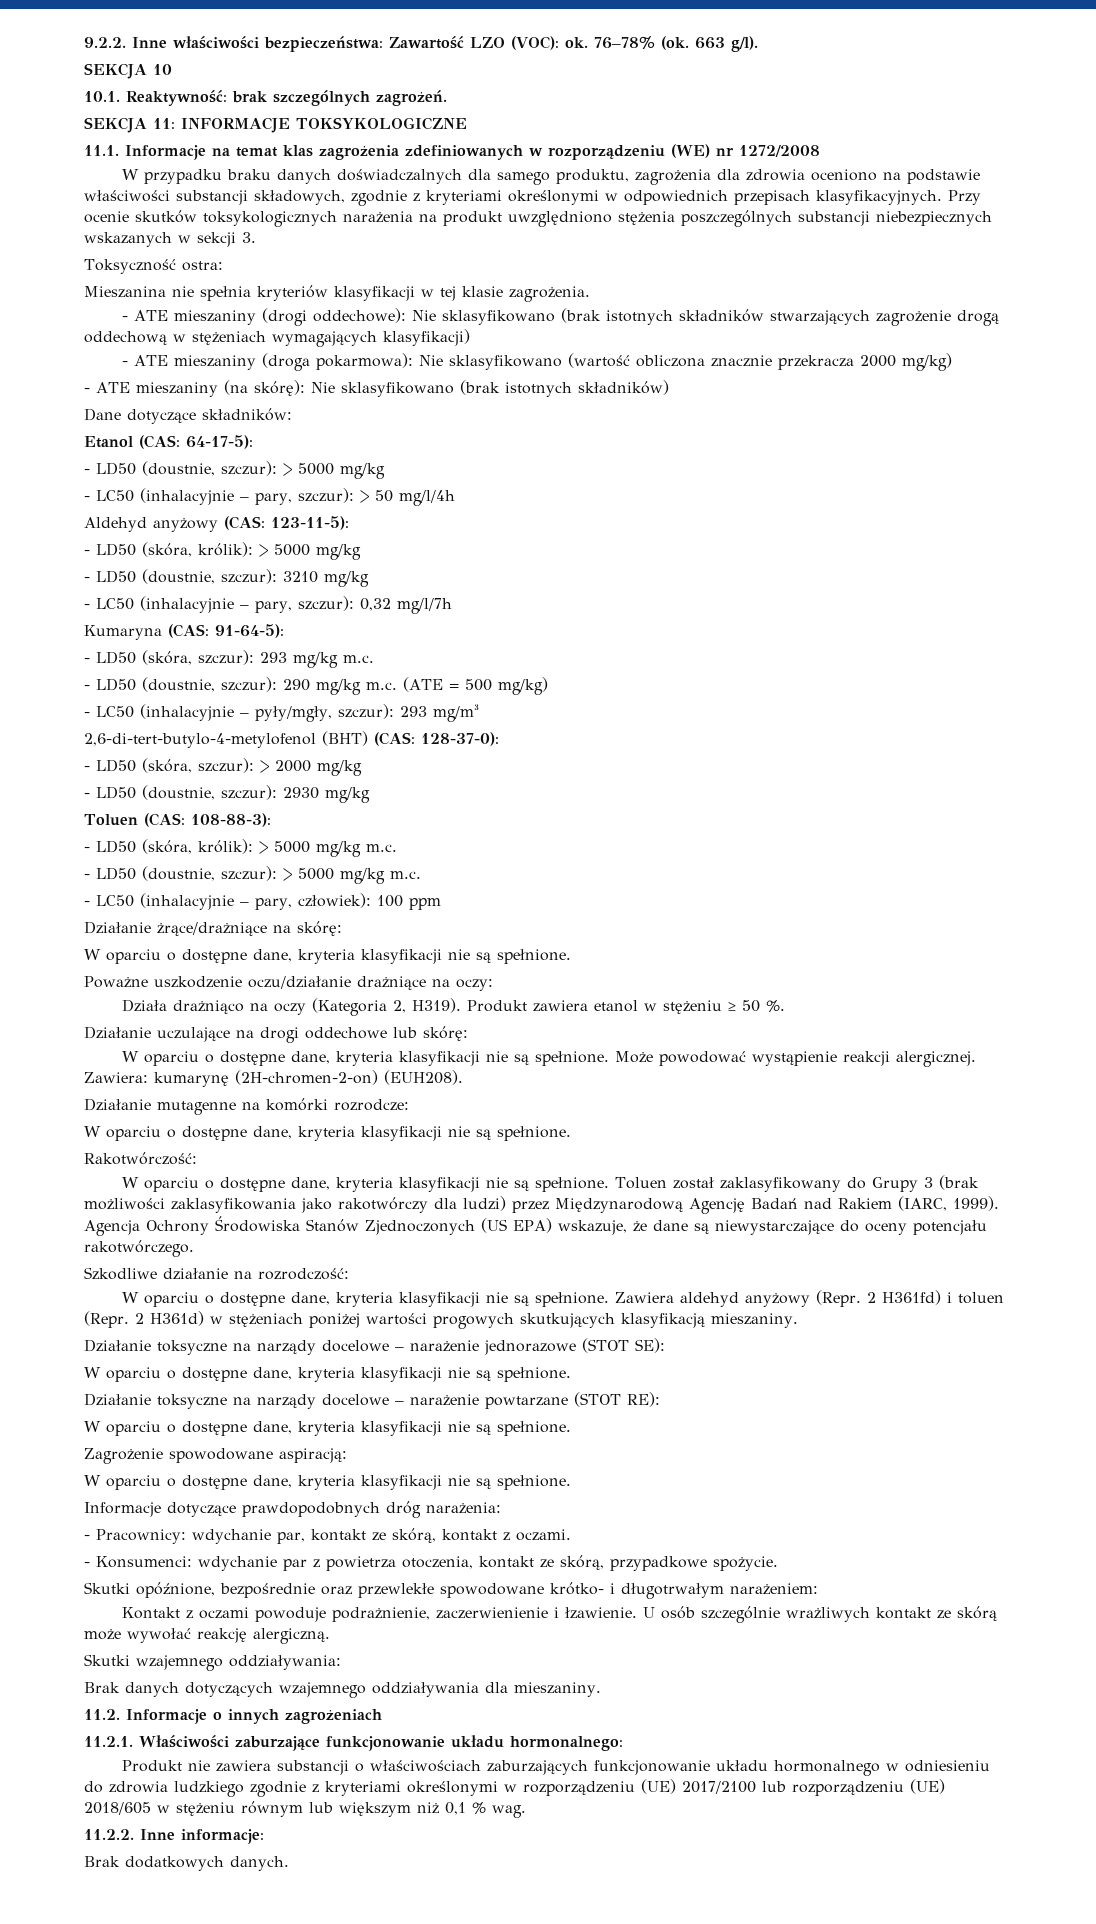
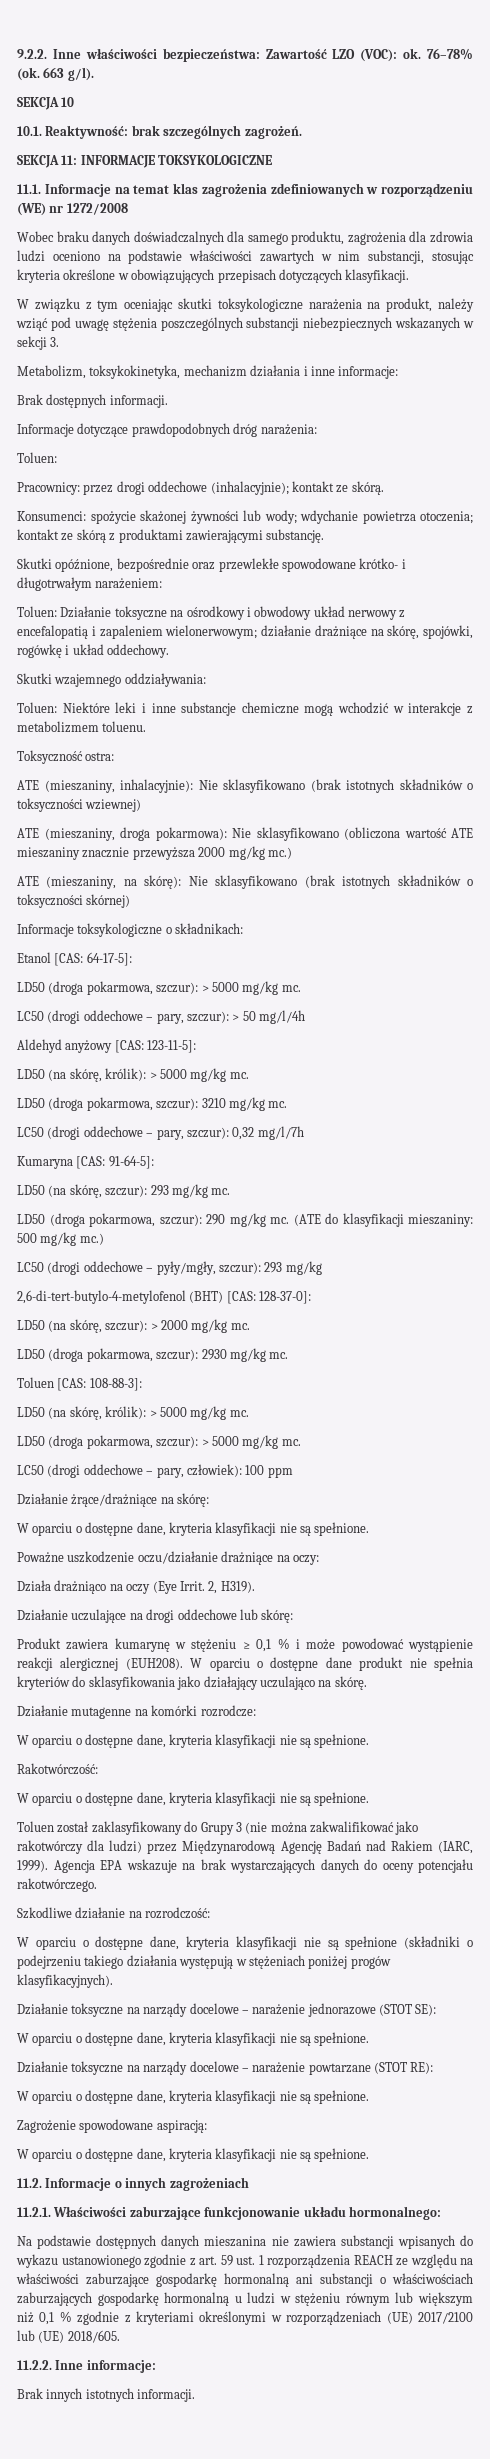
- W przypadku braku danych doświadczalnych dla samego produktu, zagrożenia dla zdrowia oceniono na podstawie właściwości substancji składowych, zgodnie z kryteriami określonymi w odpowiednich przepisach klasyfikacyjnych. Przy ocenie skutków toksykologicznych narażenia na produkt uwzględniono stężenia poszczególnych substancji niebezpiecznych wskazanych w sekcji 3.
+ Wobec braku danych doświadczalnych dla samego produktu, zagrożenia dla zdrowia ludzi oceniono na podstawie właściwości zawartych w nim substancji, stosując kryteria określone w obowiązujących przepisach dotyczących klasyfikacji.
+ W związku z tym oceniając skutki toksykologiczne narażenia na produkt, należy wziąć pod uwagę stężenia poszczególnych substancji niebezpiecznych wskazanych w sekcji 3.
+ Metabolizm, toksykokinetyka, mechanizm działania i inne informacje:
+ Brak dostępnych informacji.
+ Informacje dotyczące prawdopodobnych dróg narażenia:
+ Toluen:
+ Pracownicy: przez drogi oddechowe (inhalacyjnie); kontakt ze skórą.
+ Konsumenci: spożycie skażonej żywności lub wody; wdychanie powietrza otoczenia; kontakt ze skórą z produktami zawierającymi substancję.
+ Skutki opóźnione, bezpośrednie oraz przewlekłe spowodowane krótko- i długotrwałym narażeniem:
+ Toluen: Działanie toksyczne na ośrodkowy i obwodowy układ nerwowy z encefalopatią i zapaleniem wielonerwowym; działanie drażniące na skórę, spojówki, rogówkę i układ oddechowy.
+ Skutki wzajemnego oddziaływania:
+ Toluen: Niektóre leki i inne substancje chemiczne mogą wchodzić w interakcje z metabolizmem toluenu.
  Toksyczność ostra:
- Mieszanina nie spełnia kryteriów klasyfikacji w tej klasie zagrożenia.
- - ATE mieszaniny (drogi oddechowe): Nie sklasyfikowano (brak istotnych składników stwarzających zagrożenie drogą oddechową w stężeniach wymagających klasyfikacji)
- - ATE mieszaniny (droga pokarmowa): Nie sklasyfikowano (wartość obliczona znacznie przekracza 2000 mg/kg)
- - ATE mieszaniny (na skórę): Nie sklasyfikowano (brak istotnych składników)
- Dane dotyczące składników:
- Etanol (CAS: 64-17-5):
- - LD50 (doustnie, szczur): > 5000 mg/kg
- - LC50 (inhalacyjnie – pary, szczur): > 50 mg/l/4h
+ ATE (mieszaniny, inhalacyjnie): Nie sklasyfikowano (brak istotnych składników o toksyczności wziewnej)
+ ATE (mieszaniny, droga pokarmowa): Nie sklasyfikowano (obliczona wartość ATE mieszaniny znacznie przewyższa 2000 mg/kg mc.)
+ ATE (mieszaniny, na skórę): Nie sklasyfikowano (brak istotnych składników o toksyczności skórnej)
+ Informacje toksykologiczne o składnikach:
+ Etanol [CAS: 64-17-5]:
+ LD50 (droga pokarmowa, szczur): > 5000 mg/kg mc.
+ LC50 (drogi oddechowe – pary, szczur): > 50 mg/l/4h
- Aldehyd anyżowy (CAS: 123-11-5):
- - LD50 (skóra, królik): > 5000 mg/kg
- - LD50 (doustnie, szczur): 3210 mg/kg
- - LC50 (inhalacyjnie – pary, szczur): 0,32 mg/l/7h
+ Aldehyd anyżowy [CAS: 123-11-5]:
+ LD50 (na skórę, królik): > 5000 mg/kg mc.
+ LD50 (droga pokarmowa, szczur): 3210 mg/kg mc.
+ LC50 (drogi oddechowe – pary, szczur): 0,32 mg/l/7h
- Kumaryna (CAS: 91-64-5):
- - LD50 (skóra, szczur): 293 mg/kg m.c.
- - LD50 (doustnie, szczur): 290 mg/kg m.c. (ATE = 500 mg/kg)
- - LC50 (inhalacyjnie – pyły/mgły, szczur): 293 mg/m³
+ Kumaryna [CAS: 91-64-5]:
+ LD50 (na skórę, szczur): 293 mg/kg mc.
+ LD50 (droga pokarmowa, szczur): 290 mg/kg mc. (ATE do klasyfikacji mieszaniny: 500 mg/kg mc.)
+ LC50 (drogi oddechowe – pyły/mgły, szczur): 293 mg/kg
- 2,6-di-tert-butylo-4-metylofenol (BHT) (CAS: 128-37-0):
- - LD50 (skóra, szczur): > 2000 mg/kg
- - LD50 (doustnie, szczur): 2930 mg/kg
- Toluen (CAS: 108-88-3):
- - LD50 (skóra, królik): > 5000 mg/kg m.c.
- - LD50 (doustnie, szczur): > 5000 mg/kg m.c.
- - LC50 (inhalacyjnie – pary, człowiek): 100 ppm
+ 2,6-di-tert-butylo-4-metylofenol (BHT) [CAS: 128-37-0]:
+ LD50 (na skórę, szczur): > 2000 mg/kg mc.
+ LD50 (droga pokarmowa, szczur): 2930 mg/kg mc.
+ Toluen [CAS: 108-88-3]:
+ LD50 (na skórę, królik): > 5000 mg/kg mc.
+ LD50 (droga pokarmowa, szczur): > 5000 mg/kg mc.
+ LC50 (drogi oddechowe – pary, człowiek): 100 ppm
- Działa drażniąco na oczy (Kategoria 2, H319). Produkt zawiera etanol w stężeniu ≥ 50 %.
+ Działa drażniąco na oczy (Eye Irrit. 2, H319).
- W oparciu o dostępne dane, kryteria klasyfikacji nie są spełnione. Może powodować wystąpienie reakcji alergicznej. Zawiera: kumarynę (2H-chromen-2-on) (EUH208).
+ Produkt zawiera kumarynę w stężeniu ≥ 0,1 % i może powodować wystąpienie reakcji alergicznej (EUH208). W oparciu o dostępne dane produkt nie spełnia kryteriów do sklasyfikowania jako działający uczulająco na skórę.
  Rakotwórczość:
- W oparciu o dostępne dane, kryteria klasyfikacji nie są spełnione. Toluen został zaklasyfikowany do Grupy 3 (brak możliwości zaklasyfikowania jako rakotwórczy dla ludzi) przez Międzynarodową Agencję Badań nad Rakiem (IARC, 1999).
+ W oparciu o dostępne dane, kryteria klasyfikacji nie są spełnione.
+ Toluen został zaklasyfikowany do Grupy 3 (nie można zakwalifikować jako rakotwórczy dla ludzi) przez Międzynarodową Agencję Badań nad Rakiem (IARC, 1999).
- Agencja Ochrony Środowiska Stanów Zjednoczonych (US EPA) wskazuje, że dane są niewystarczające do oceny potencjału rakotwórczego.
+ Agencja EPA wskazuje na brak wystarczających danych do oceny potencjału rakotwórczego.
- W oparciu o dostępne dane, kryteria klasyfikacji nie są spełnione. Zawiera aldehyd anyżowy (Repr. 2 H361fd) i toluen (Repr. 2 H361d) w stężeniach poniżej wartości progowych skutkujących klasyfikacją mieszaniny.
+ W oparciu o dostępne dane, kryteria klasyfikacji nie są spełnione (składniki o podejrzeniu takiego działania występują w stężeniach poniżej progów klasyfikacyjnych).
- Informacje dotyczące prawdopodobnych dróg narażenia:
- - Pracownicy: wdychanie par, kontakt ze skórą, kontakt z oczami.
- - Konsumenci: wdychanie par z powietrza otoczenia, kontakt ze skórą, przypadkowe spożycie.
- Skutki opóźnione, bezpośrednie oraz przewlekłe spowodowane krótko- i długotrwałym narażeniem:
- Kontakt z oczami powoduje podrażnienie, zaczerwienienie i łzawienie. U osób szczególnie wrażliwych kontakt ze skórą może wywołać reakcję alergiczną.
- Skutki wzajemnego oddziaływania:
- Brak danych dotyczących wzajemnego oddziaływania dla mieszaniny.
- Produkt nie zawiera substancji o właściwościach zaburzających funkcjonowanie układu hormonalnego w odniesieniu do zdrowia ludzkiego zgodnie z kryteriami określonymi w rozporządzeniu (UE) 2017/2100 lub rozporządzeniu (UE) 2018/605 w stężeniu równym lub większym niż 0,1 % wag.
+ Na podstawie dostępnych danych mieszanina nie zawiera substancji wpisanych do wykazu ustanowionego zgodnie z art. 59 ust. 1 rozporządzenia REACH ze względu na właściwości zaburzające gospodarkę hormonalną ani substancji o właściwościach zaburzających gospodarkę hormonalną u ludzi w stężeniu równym lub większym niż 0,1 % zgodnie z kryteriami określonymi w rozporządzeniach (UE) 2017/2100 lub (UE) 2018/605.
- Brak dodatkowych danych.
+ Brak innych istotnych informacji.

